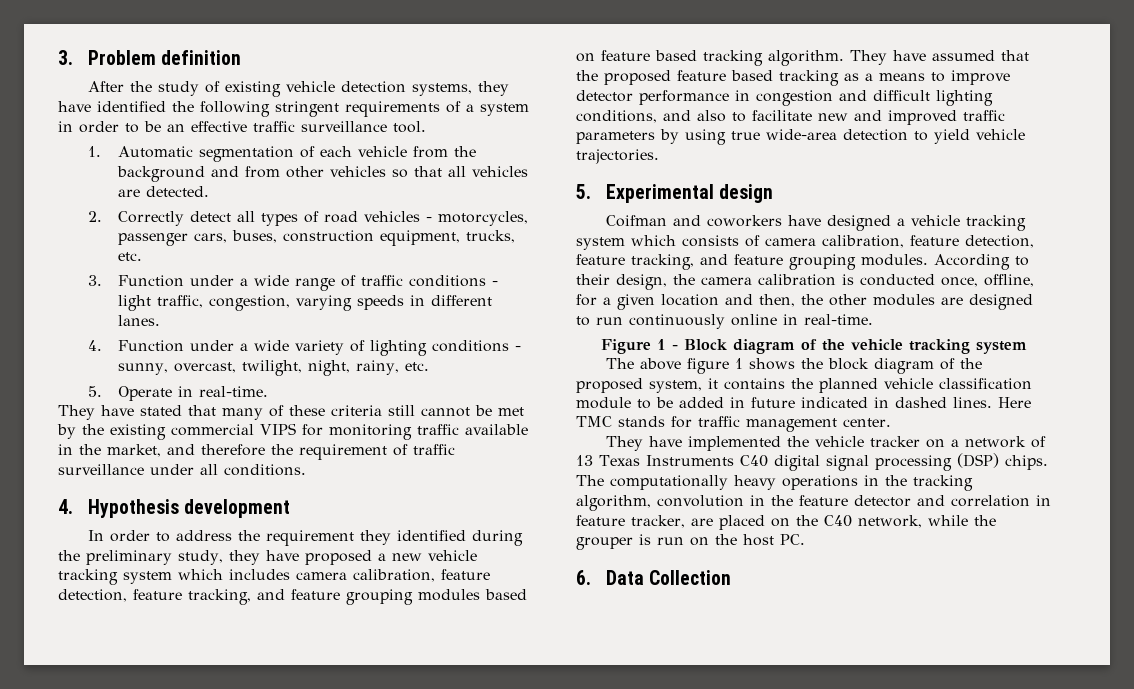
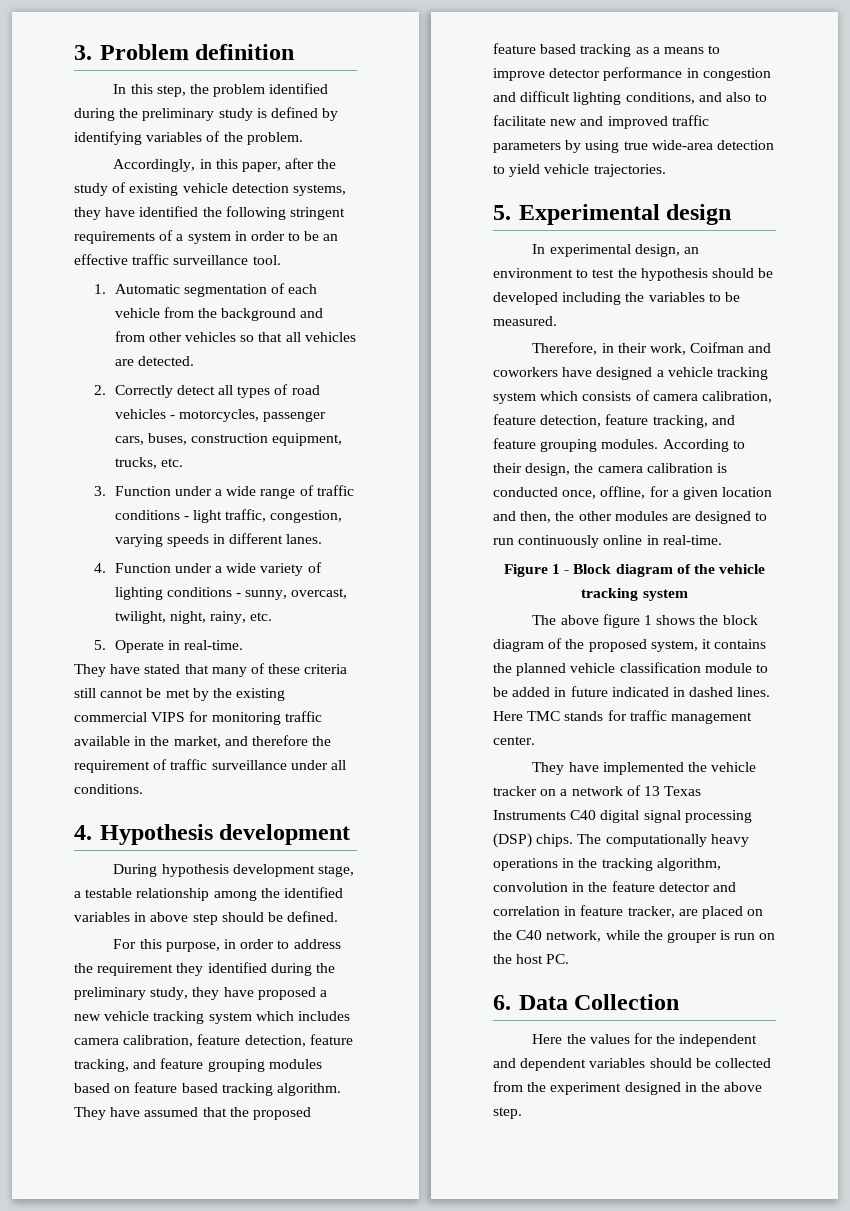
- After the study of existing vehicle detection systems, they have identified the following stringent requirements of a system in order to be an effective traffic surveillance tool.
+ In this step, the problem identified during the preliminary study is defined by identifying variables of the problem.
+ Accordingly, in this paper, after the study of existing vehicle detection systems, they have identified the following stringent requirements of a system in order to be an effective traffic surveillance tool.
- In order to address the requirement they identified during the preliminary study, they have proposed a new vehicle tracking system which includes camera calibration, feature detection, feature tracking, and feature grouping modules based on feature based tracking algorithm.
+ During hypothesis development stage, a testable relationship among the identified variables in above step should be defined.
+ For this purpose, in order to address the requirement they identified during the preliminary study, they have proposed a new vehicle tracking system which includes camera calibration, feature detection, feature tracking, and feature grouping modules based on feature based tracking algorithm.
- Coifman and coworkers have designed a vehicle tracking system which consists of camera calibration, feature detection, feature tracking, and feature grouping modules.
+ In experimental design, an environment to test the hypothesis should be developed including the variables to be measured.
+ Therefore, in their work, Coifman and coworkers have designed a vehicle tracking system which consists of camera calibration, feature detection, feature tracking, and feature grouping modules.
+ Here the values for the independent and dependent variables should be collected from the experiment designed in the above step.

